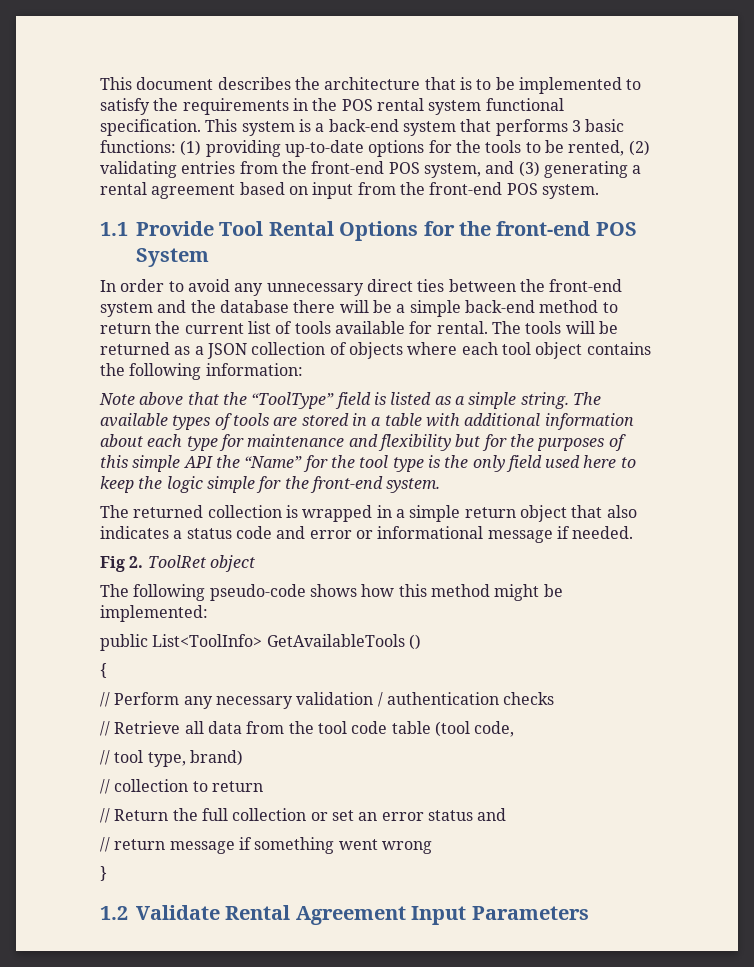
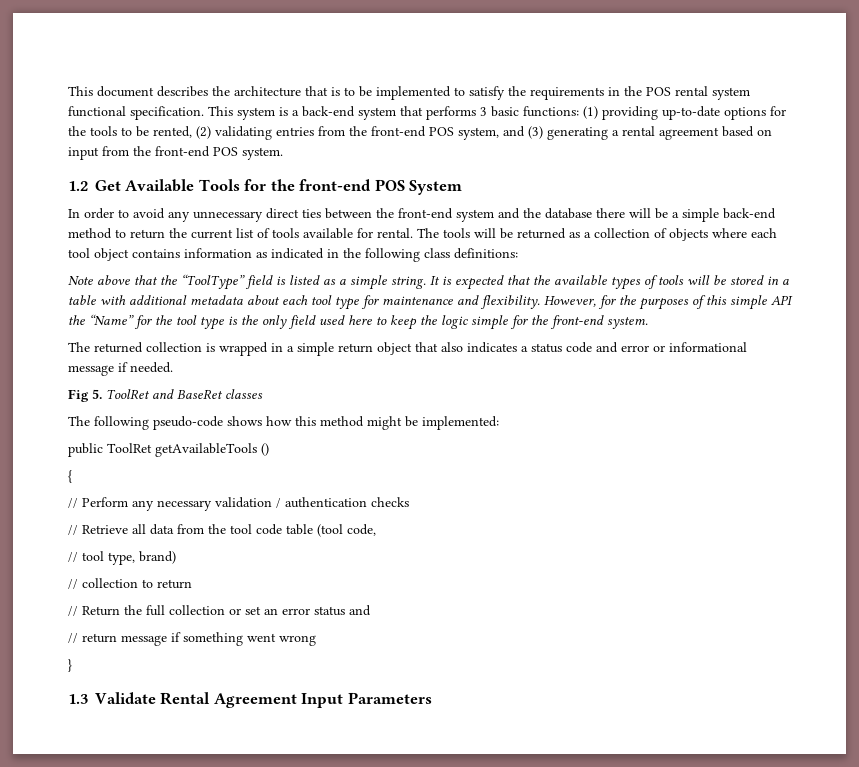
- 1.1 Provide Tool Rental Options for the front-end POS System
+ 1.2 Get Available Tools for the front-end POS System
- The tools will be returned as a JSON collection of objects where each tool object contains the following information:
+ The tools will be returned as a collection of objects where each tool object contains information as indicated in the following class definitions:
- The available types of tools are stored in a table with additional information about each type for maintenance and flexibility but for the purposes of this simple API the “Name” for the tool type is the only field used here to keep the logic simple for the front-end system.
+ It is expected that the available types of tools will be stored in a table with additional metadata about each tool type for maintenance and flexibility. However, for the purposes of this simple API the “Name” for the tool type is the only field used here to keep the logic simple for the front-end system.
- Fig 2. ToolRet object
+ Fig 5. ToolRet and BaseRet classes
- public List<ToolInfo> GetAvailableTools ()
+ public ToolRet getAvailableTools ()
- 1.2 Validate Rental Agreement Input Parameters
+ 1.3 Validate Rental Agreement Input Parameters

